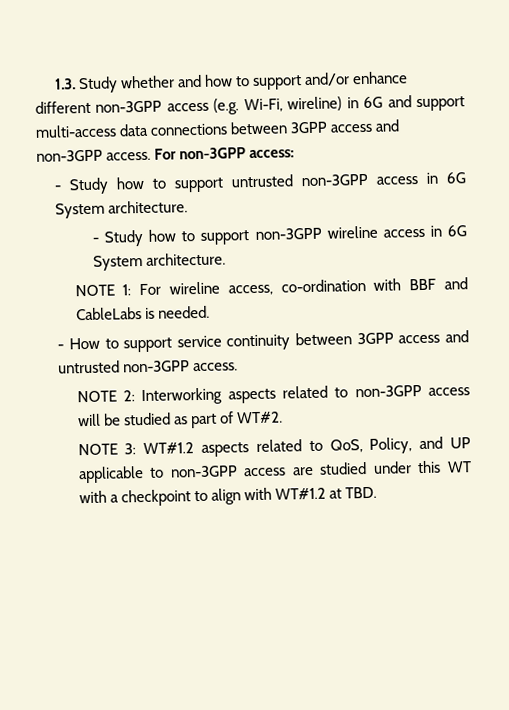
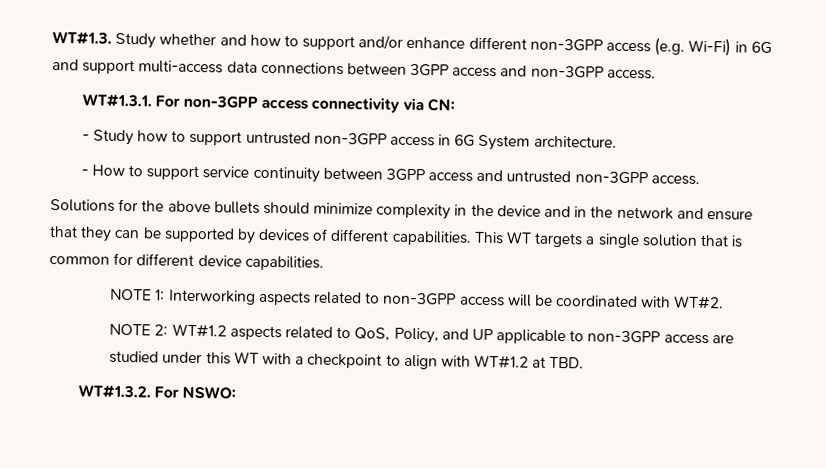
- 1.3. Study whether and how to support and/or enhance different non-3GPP access (e.g. Wi-Fi, wireline) in 6G and support multi-access data connections between 3GPP access and non-3GPP access. For non-3GPP access:
+ WT#1.3. Study whether and how to support and/or enhance different non-3GPP access (e.g. Wi-Fi) in 6G and support multi-access data connections between 3GPP access and non-3GPP access.
+ WT#1.3.1. For non-3GPP access connectivity via CN:
- - Study how to support non-3GPP wireline access in 6G System architecture.
- NOTE 1: For wireline access, co-ordination with BBF and CableLabs is needed.
- NOTE 2: Interworking aspects related to non-3GPP access will be studied as part of WT#2.
+ Solutions for the above bullets should minimize complexity in the device and in the network and ensure that they can be supported by devices of different capabilities. This WT targets a single solution that is common for different device capabilities.
+ NOTE 1: Interworking aspects related to non-3GPP access will be coordinated with WT#2.
- NOTE 3: WT#1.2 aspects related to QoS, Policy, and UP applicable to non-3GPP access are studied under this WT with a checkpoint to align with WT#1.2 at TBD.
+ NOTE 2: WT#1.2 aspects related to QoS, Policy, and UP applicable to non-3GPP access are studied under this WT with a checkpoint to align with WT#1.2 at TBD.
+ WT#1.3.2. For NSWO:

